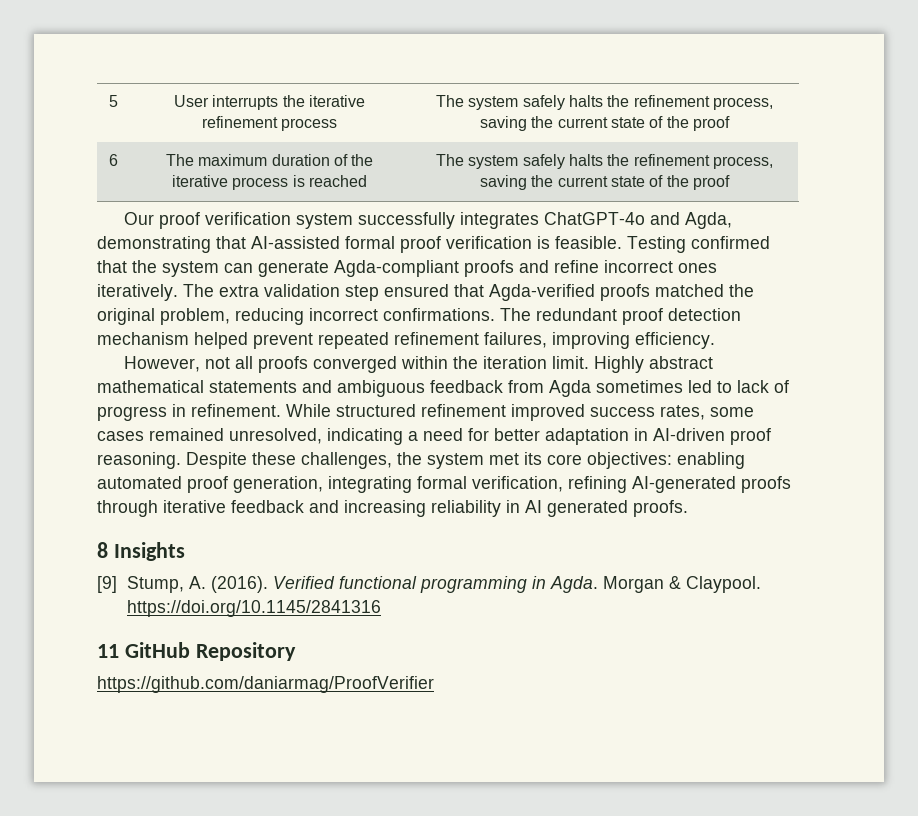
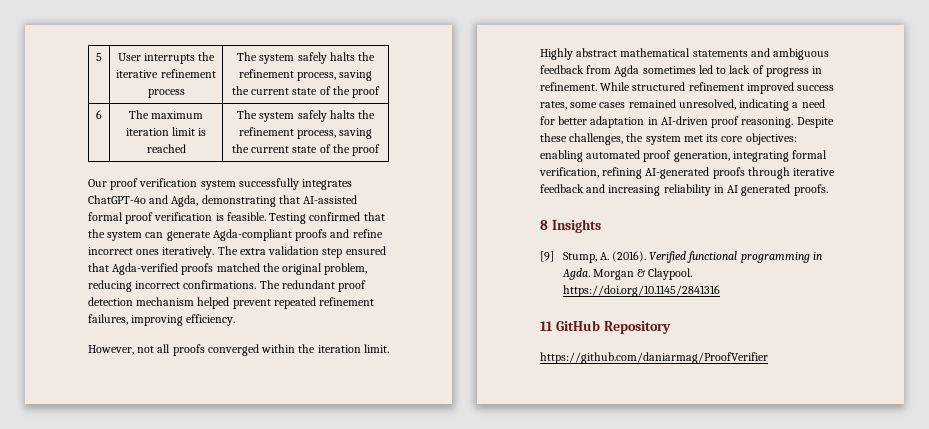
- 6 | The maximum duration of the iterative process is reached | The system safely halts the refinement process, saving the current state of the proof
+ 6 | The maximum iteration limit is reached | The system safely halts the refinement process, saving the current state of the proof

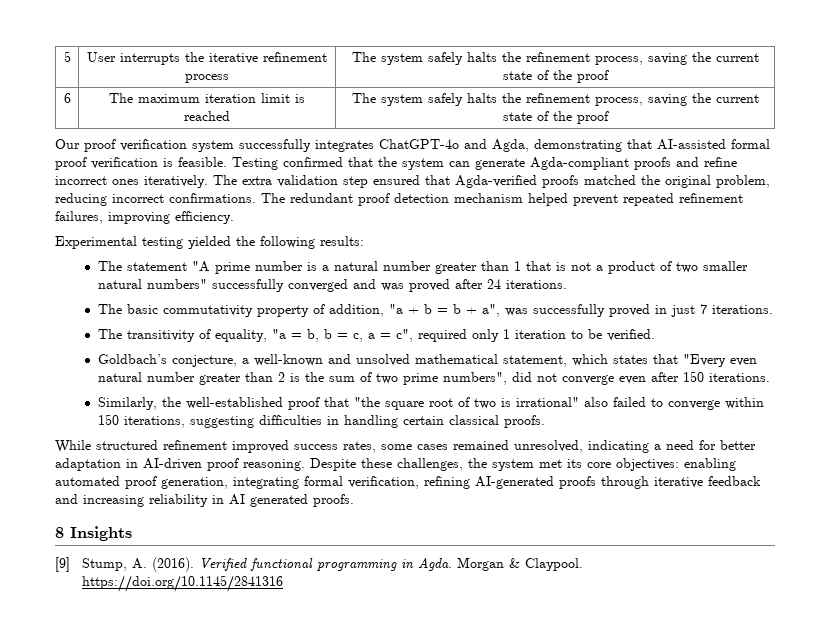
- However, not all proofs converged within the iteration limit. Highly abstract mathematical statements and ambiguous feedback from Agda sometimes led to lack of progress in refinement. While structured refinement improved success rates, some cases remained unresolved, indicating a need for better adaptation in AI-driven proof reasoning.
+ Experimental testing yielded the following results:
+ The statement "A prime number is a natural number greater than 1 that is not a product of two smaller natural numbers" successfully converged and was proved after 24 iterations.
+ The basic commutativity property of addition, "a + b = b + a", was successfully proved in just 7 iterations.
+ The transitivity of equality, "a = b, b = c, a = c", required only 1 iteration to be verified.
+ Goldbach’s conjecture, a well-known and unsolved mathematical statement, which states that "Every even natural number greater than 2 is the sum of two prime numbers", did not converge even after 150 iterations.
+ Similarly, the well-established proof that "the square root of two is irrational" also failed to converge within 150 iterations, suggesting difficulties in handling certain classical proofs.
+ While structured refinement improved success rates, some cases remained unresolved, indicating a need for better adaptation in AI-driven proof reasoning.
- 11 GitHub Repository
- https://github.com/daniarmag/ProofVerifier

